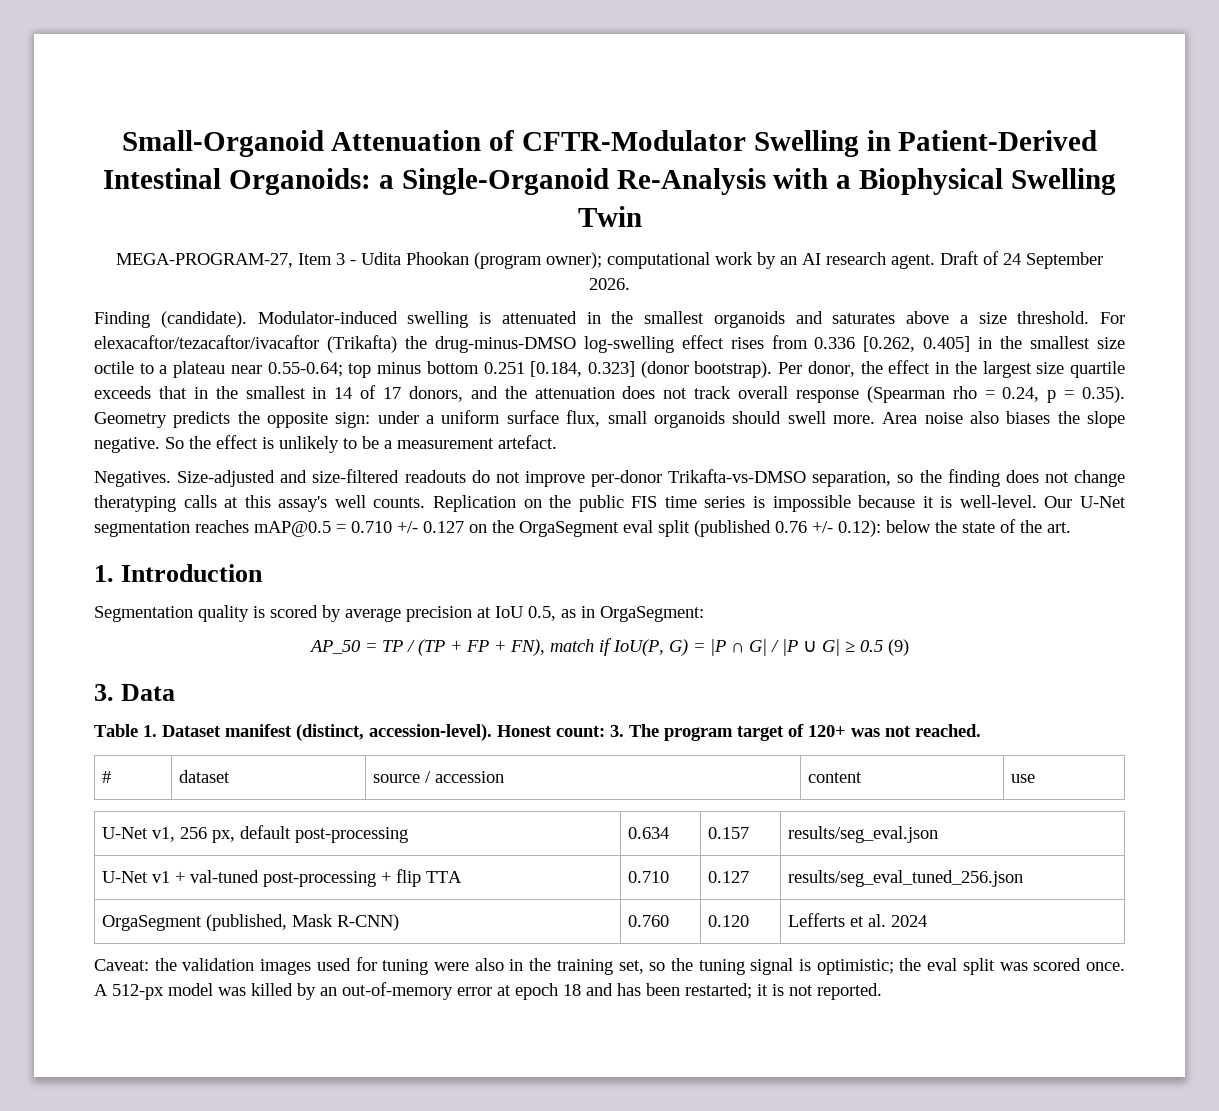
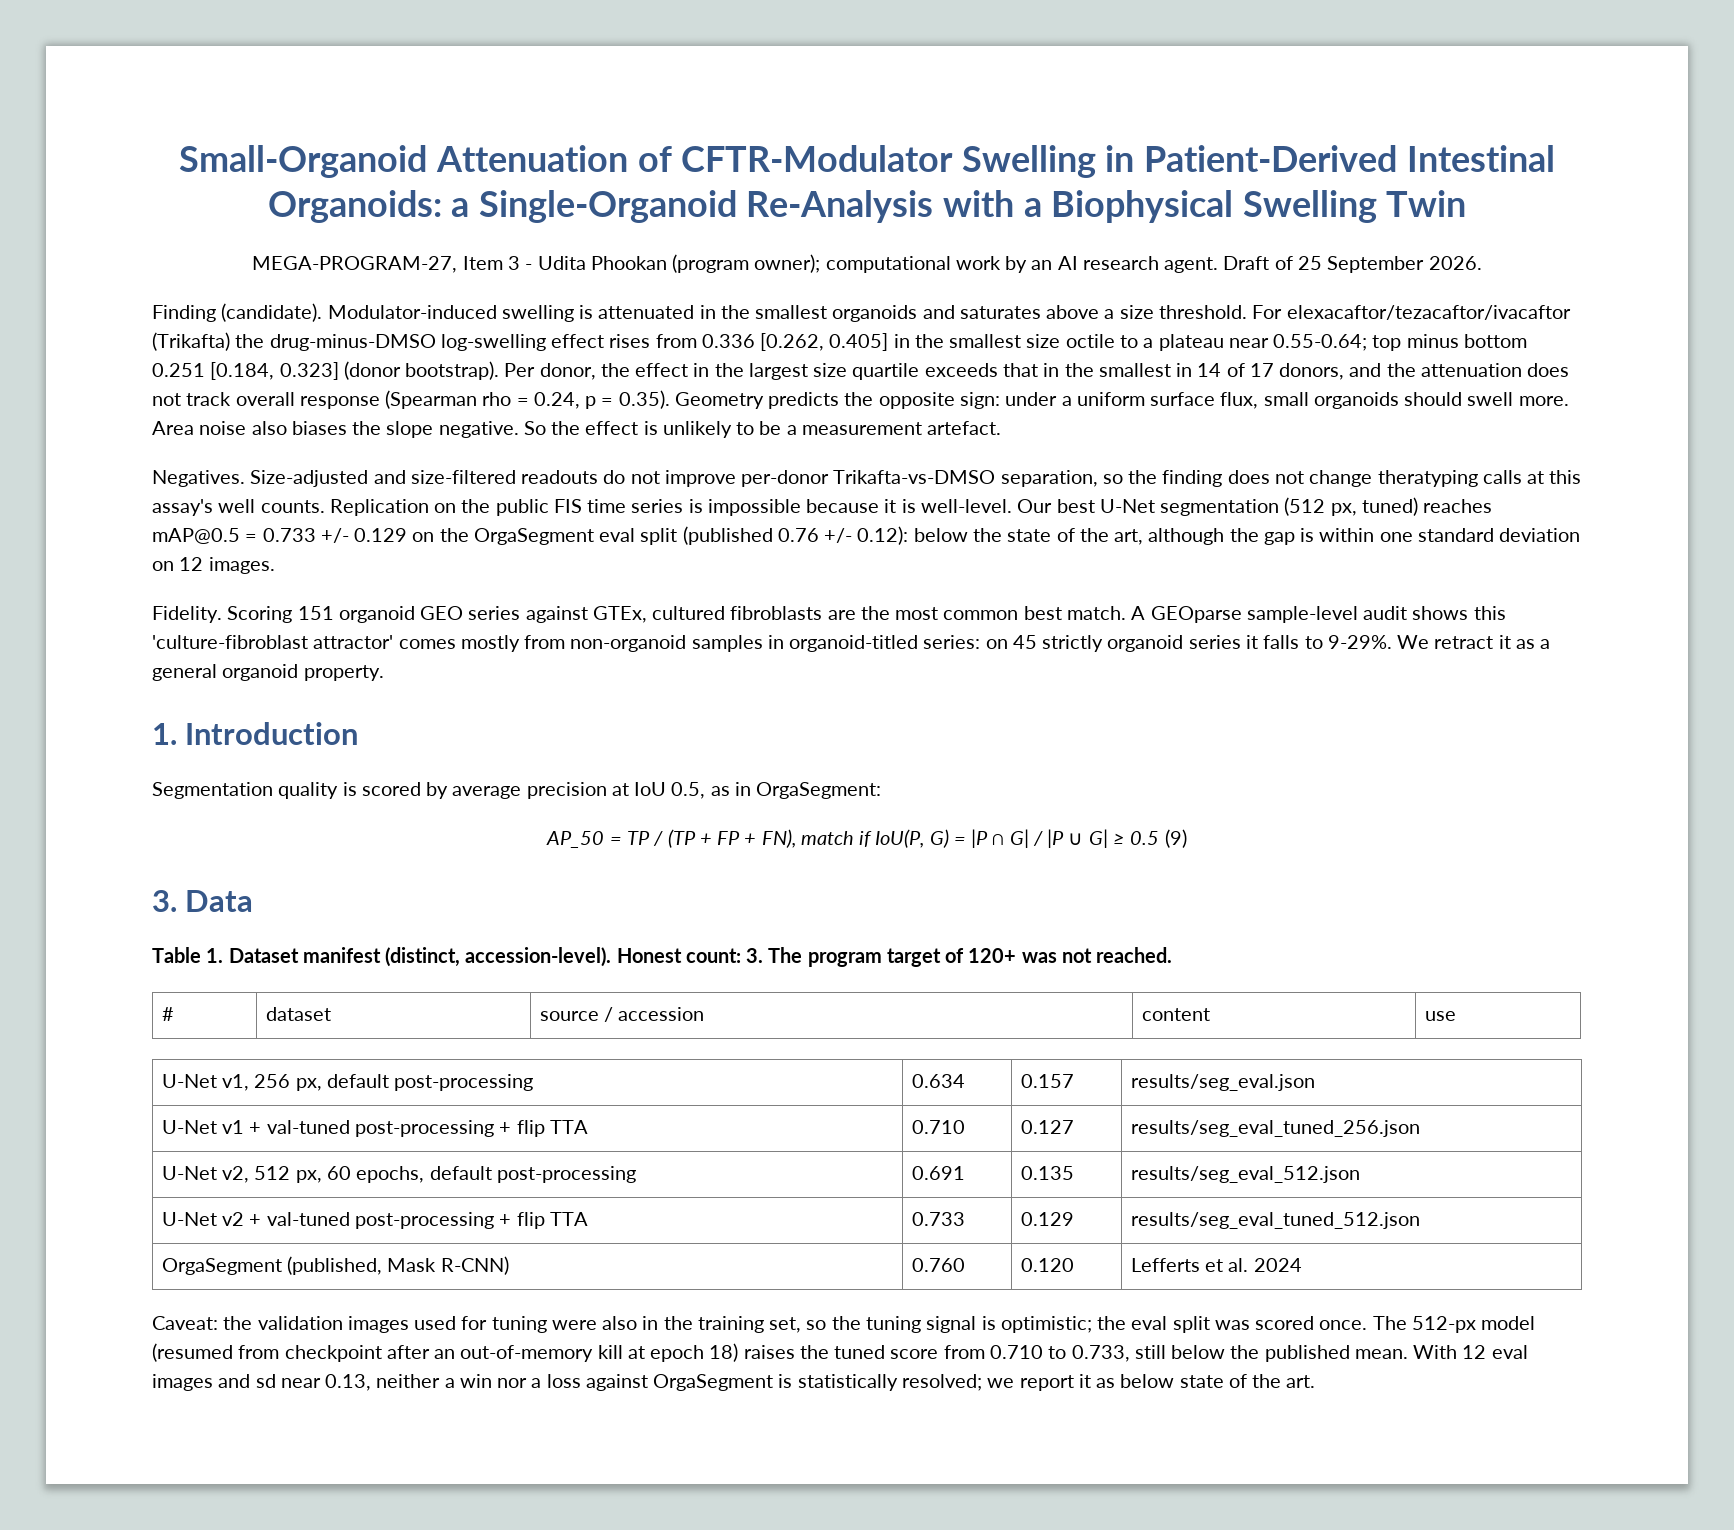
- Draft of 24 September 2026.
+ Draft of 25 September 2026.
- Our U-Net segmentation reaches mAP@0.5 = 0.710 +/- 0.127 on the OrgaSegment eval split (published 0.76 +/- 0.12): below the state of the art.
+ Our best U-Net segmentation (512 px, tuned) reaches mAP@0.5 = 0.733 +/- 0.129 on the OrgaSegment eval split (published 0.76 +/- 0.12): below the state of the art, although the gap is within one standard deviation on 12 images.
+ Fidelity. Scoring 151 organoid GEO series against GTEx, cultured fibroblasts are the most common best match. A GEOparse sample-level audit shows this 'culture-fibroblast attractor' comes mostly from non-organoid samples in organoid-titled series: on 45 strictly organoid series it falls to 9-29%. We retract it as a general organoid property.
+ U-Net v2, 512 px, 60 epochs, default post-processing | 0.691 | 0.135 | results/seg_eval_512.json
+ U-Net v2 + val-tuned post-processing + flip TTA | 0.733 | 0.129 | results/seg_eval_tuned_512.json
- A 512-px model was killed by an out-of-memory error at epoch 18 and has been restarted; it is not reported.
+ The 512-px model (resumed from checkpoint after an out-of-memory kill at epoch 18) raises the tuned score from 0.710 to 0.733, still below the published mean. With 12 eval images and sd near 0.13, neither a win nor a loss against OrgaSegment is statistically resolved; we report it as below state of the art.

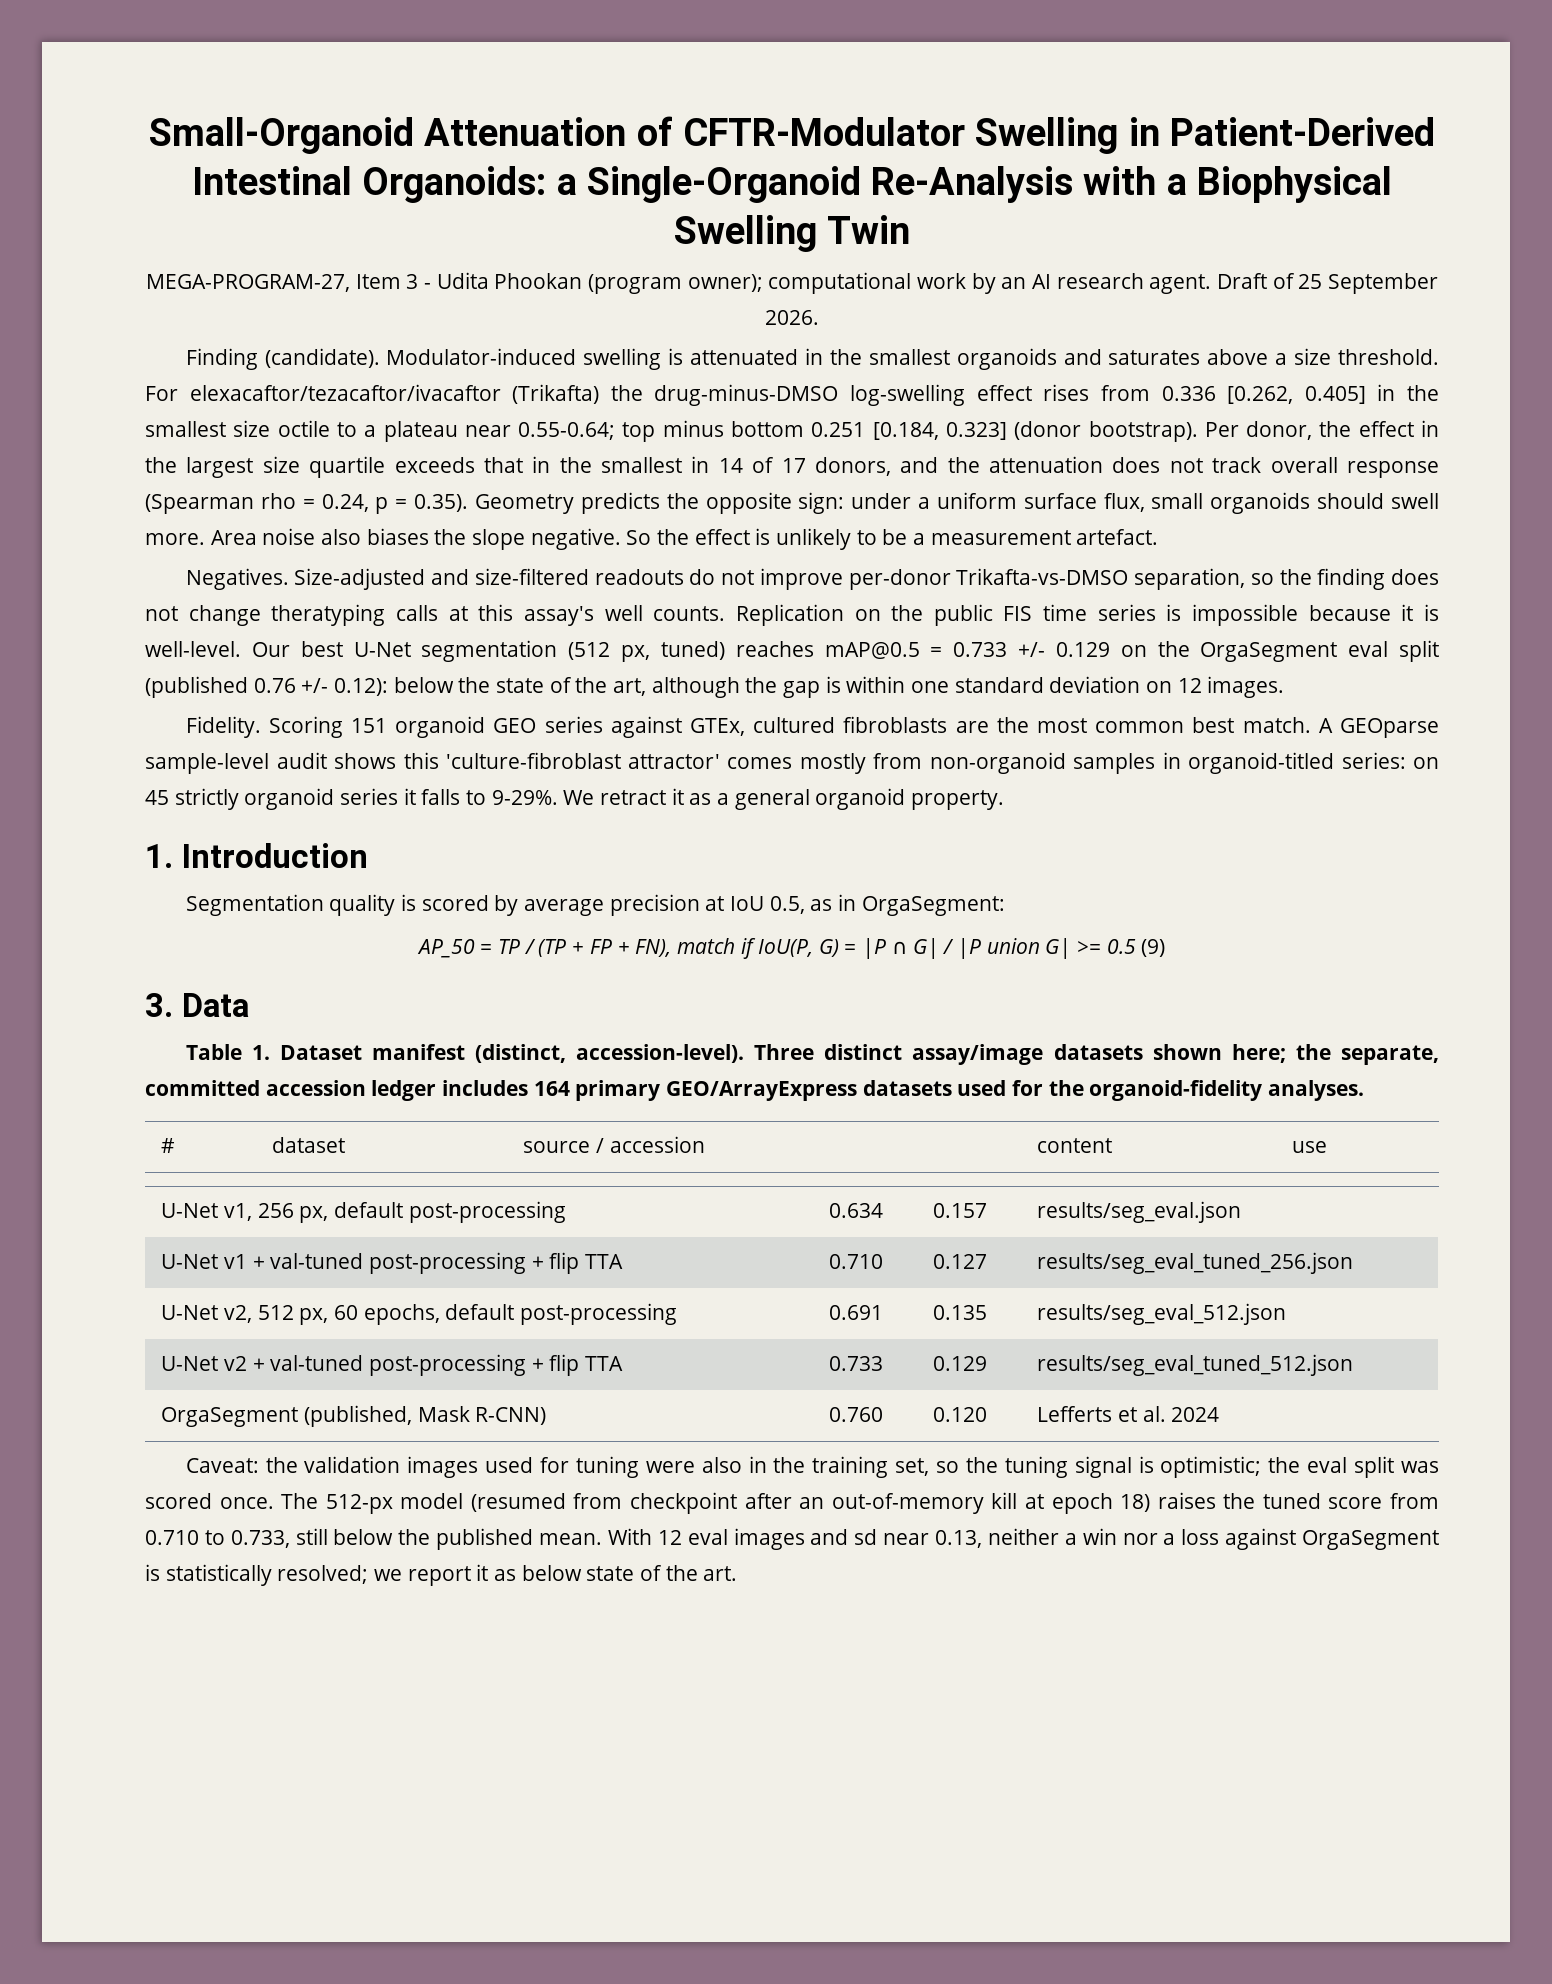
- AP_50 = TP / (TP + FP + FN), match if IoU(P, G) = |P ∩ G| / |P ∪ G| ≥ 0.5 (9)
+ AP_50 = TP / (TP + FP + FN), match if IoU(P, G) = |P ∩ G| / |P union G| >= 0.5 (9)
- Honest count: 3. The program target of 120+ was not reached.
+ Three distinct assay/image datasets shown here; the separate, committed accession ledger includes 164 primary GEO/ArrayExpress datasets used for the organoid-fidelity analyses.

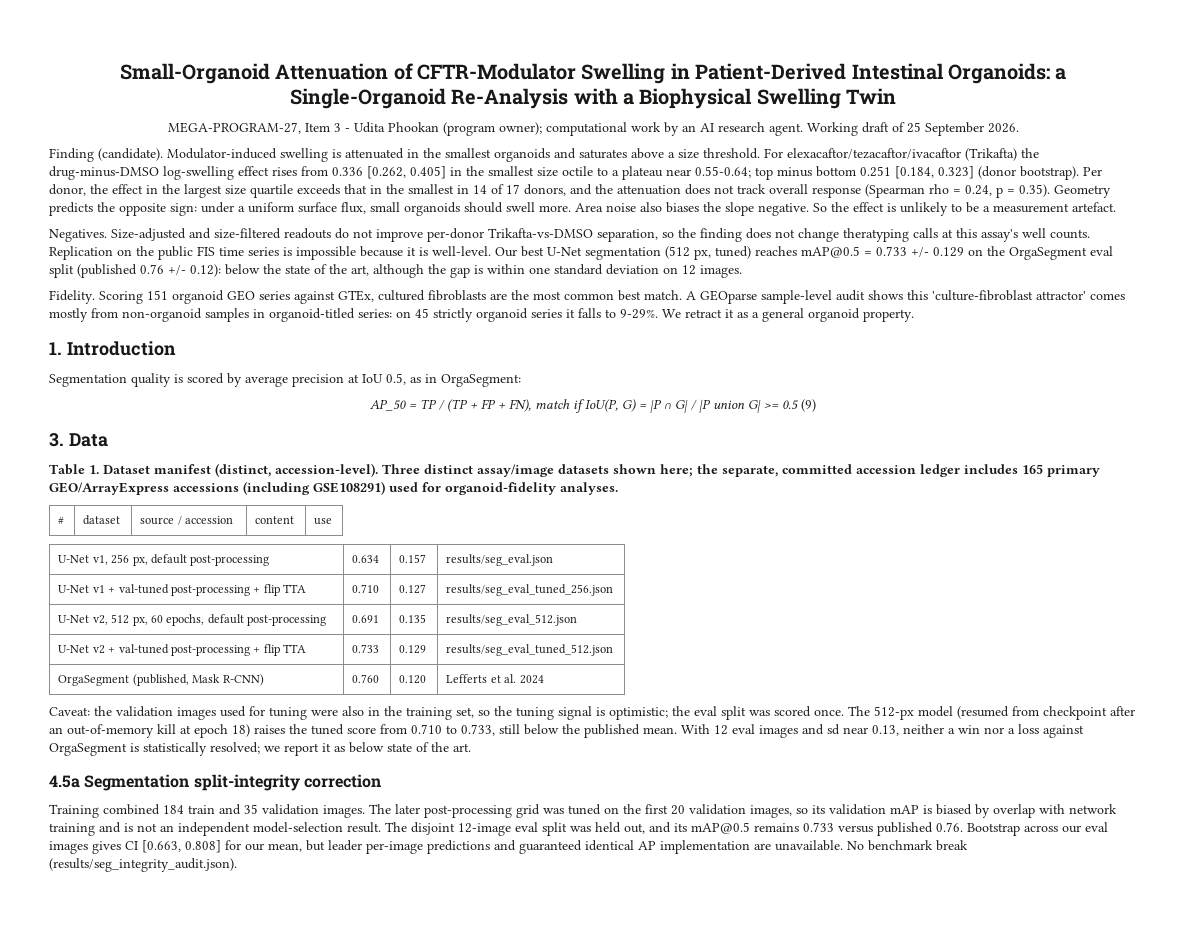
- Draft of 25 September 2026.
+ Working draft of 25 September 2026.
- Three distinct assay/image datasets shown here; the separate, committed accession ledger includes 164 primary GEO/ArrayExpress datasets used for the organoid-fidelity analyses.
+ Three distinct assay/image datasets shown here; the separate, committed accession ledger includes 165 primary GEO/ArrayExpress accessions (including GSE108291) used for organoid-fidelity analyses.
+ 4.5a Segmentation split-integrity correction
+ Training combined 184 train and 35 validation images. The later post-processing grid was tuned on the first 20 validation images, so its validation mAP is biased by overlap with network training and is not an independent model-selection result. The disjoint 12-image eval split was held out, and its mAP@0.5 remains 0.733 versus published 0.76. Bootstrap across our eval images gives CI [0.663, 0.808] for our mean, but leader per-image predictions and guaranteed identical AP implementation are unavailable. No benchmark break (results/seg_integrity_audit.json).

